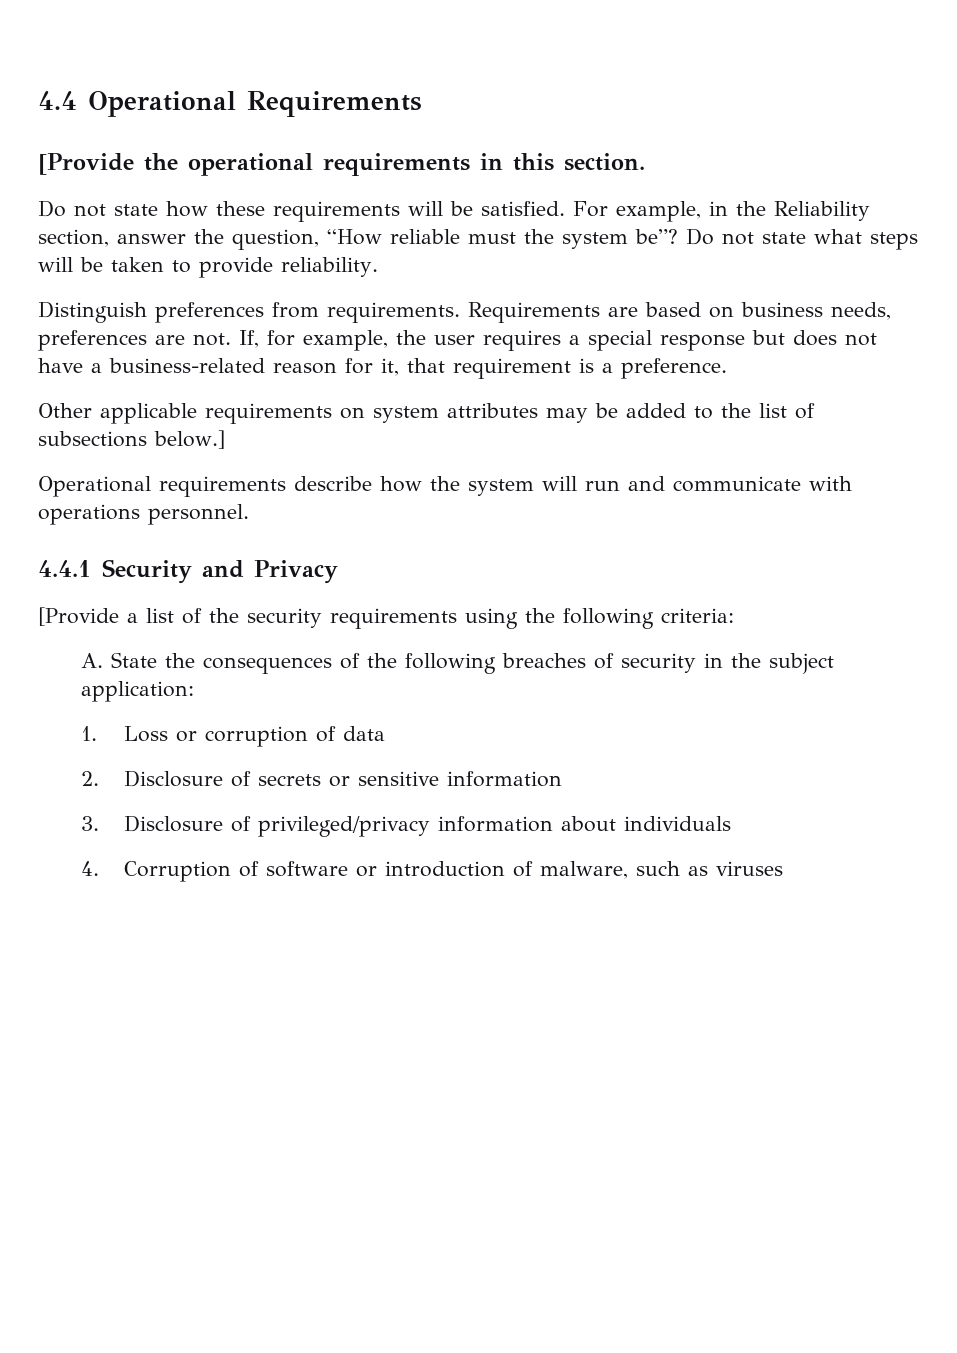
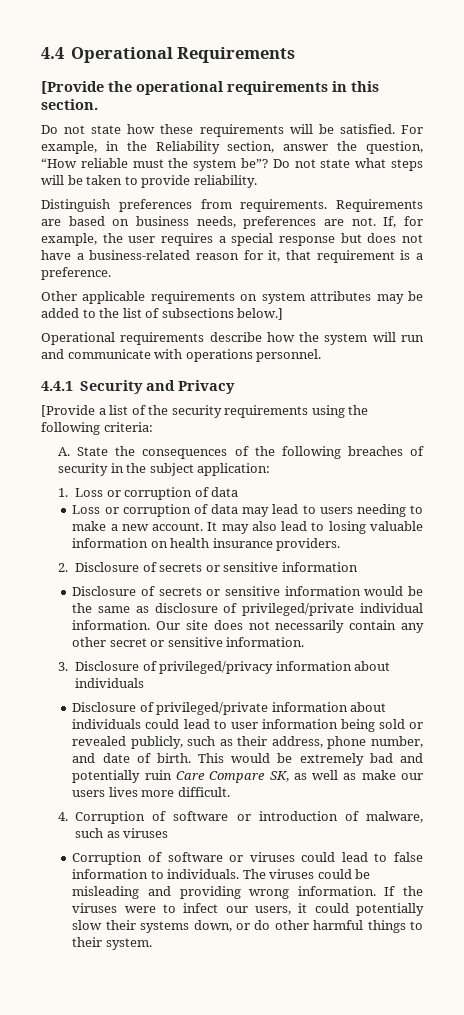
+ Loss or corruption of data may lead to users needing to make a new account. It may also lead to losing valuable information on health insurance providers.
+ Disclosure of secrets or sensitive information would be the same as disclosure of privileged/private individual information. Our site does not necessarily contain any other secret or sensitive information.
+ Disclosure of privileged/private information about individuals could lead to user information being sold or revealed publicly, such as their address, phone number, and date of birth. This would be extremely bad and potentially ruin Care Compare SK, as well as make our users lives more difficult.
+ Corruption of software or viruses could lead to false information to individuals. The viruses could be misleading and providing wrong information. If the viruses were to infect our users, it could potentially slow their systems down, or do other harmful things to their system.

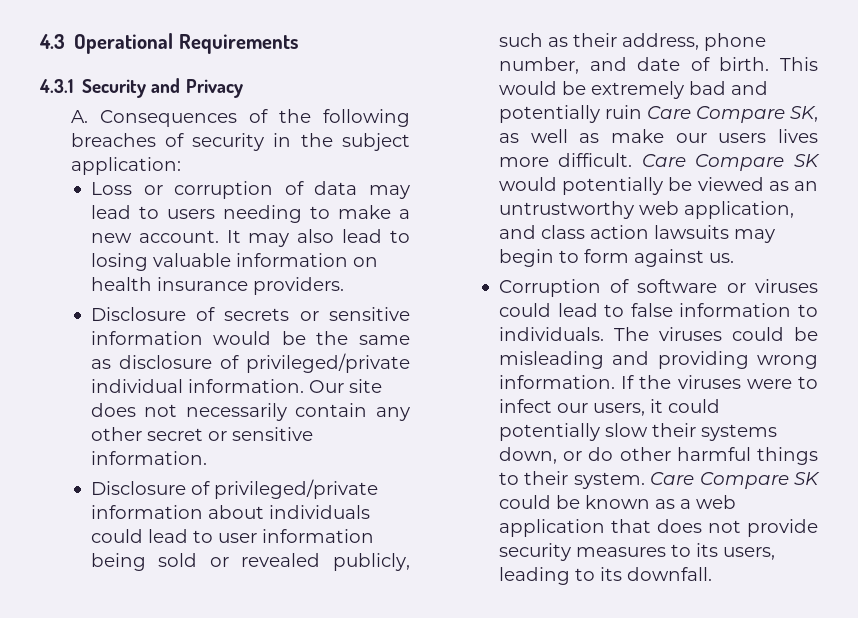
- 4.4 Operational Requirements
+ 4.3 Operational Requirements
- [Provide the operational requirements in this section.
- Do not state how these requirements will be satisfied. For example, in the Reliability section, answer the question, “How reliable must the system be”? Do not state what steps will be taken to provide reliability.
- Distinguish preferences from requirements. Requirements are based on business needs, preferences are not. If, for example, the user requires a special response but does not have a business-related reason for it, that requirement is a preference.
- Other applicable requirements on system attributes may be added to the list of subsections below.]
- Operational requirements describe how the system will run and communicate with operations personnel.
- 4.4.1 Security and Privacy
- [Provide a list of the security requirements using the following criteria:
- A. State the consequences of the following breaches of security in the subject application:
+ 4.3.1 Security and Privacy
+ A. Consequences of the following breaches of security in the subject application:
- 1. Loss or corruption of data
- 2. Disclosure of secrets or sensitive information
- 3. Disclosure of privileged/privacy information about individuals
- This would be extremely bad and potentially ruin Care Compare SK, as well as make our users lives more difficult.
- 4. Corruption of software or introduction of malware, such as viruses
+ This would be extremely bad and potentially ruin Care Compare SK, as well as make our users lives more difficult. Care Compare SK would potentially be viewed as an untrustworthy web application, and class action lawsuits may begin to form against us.
+ Care Compare SK could be known as a web application that does not provide security measures to its users, leading to its downfall.

